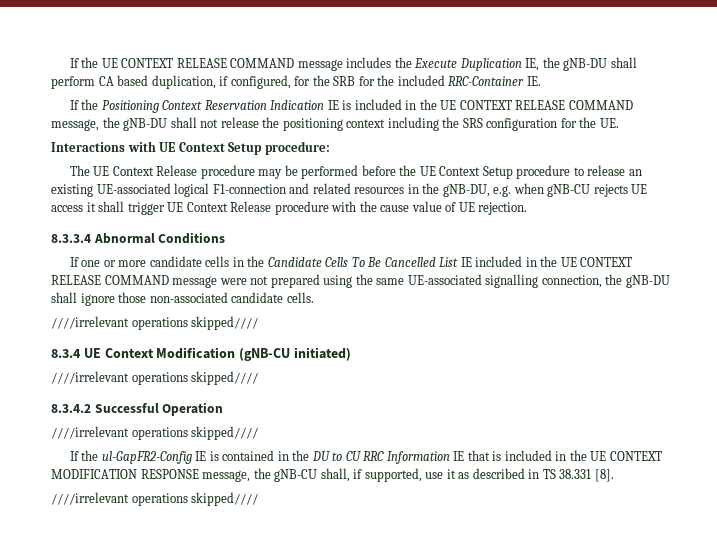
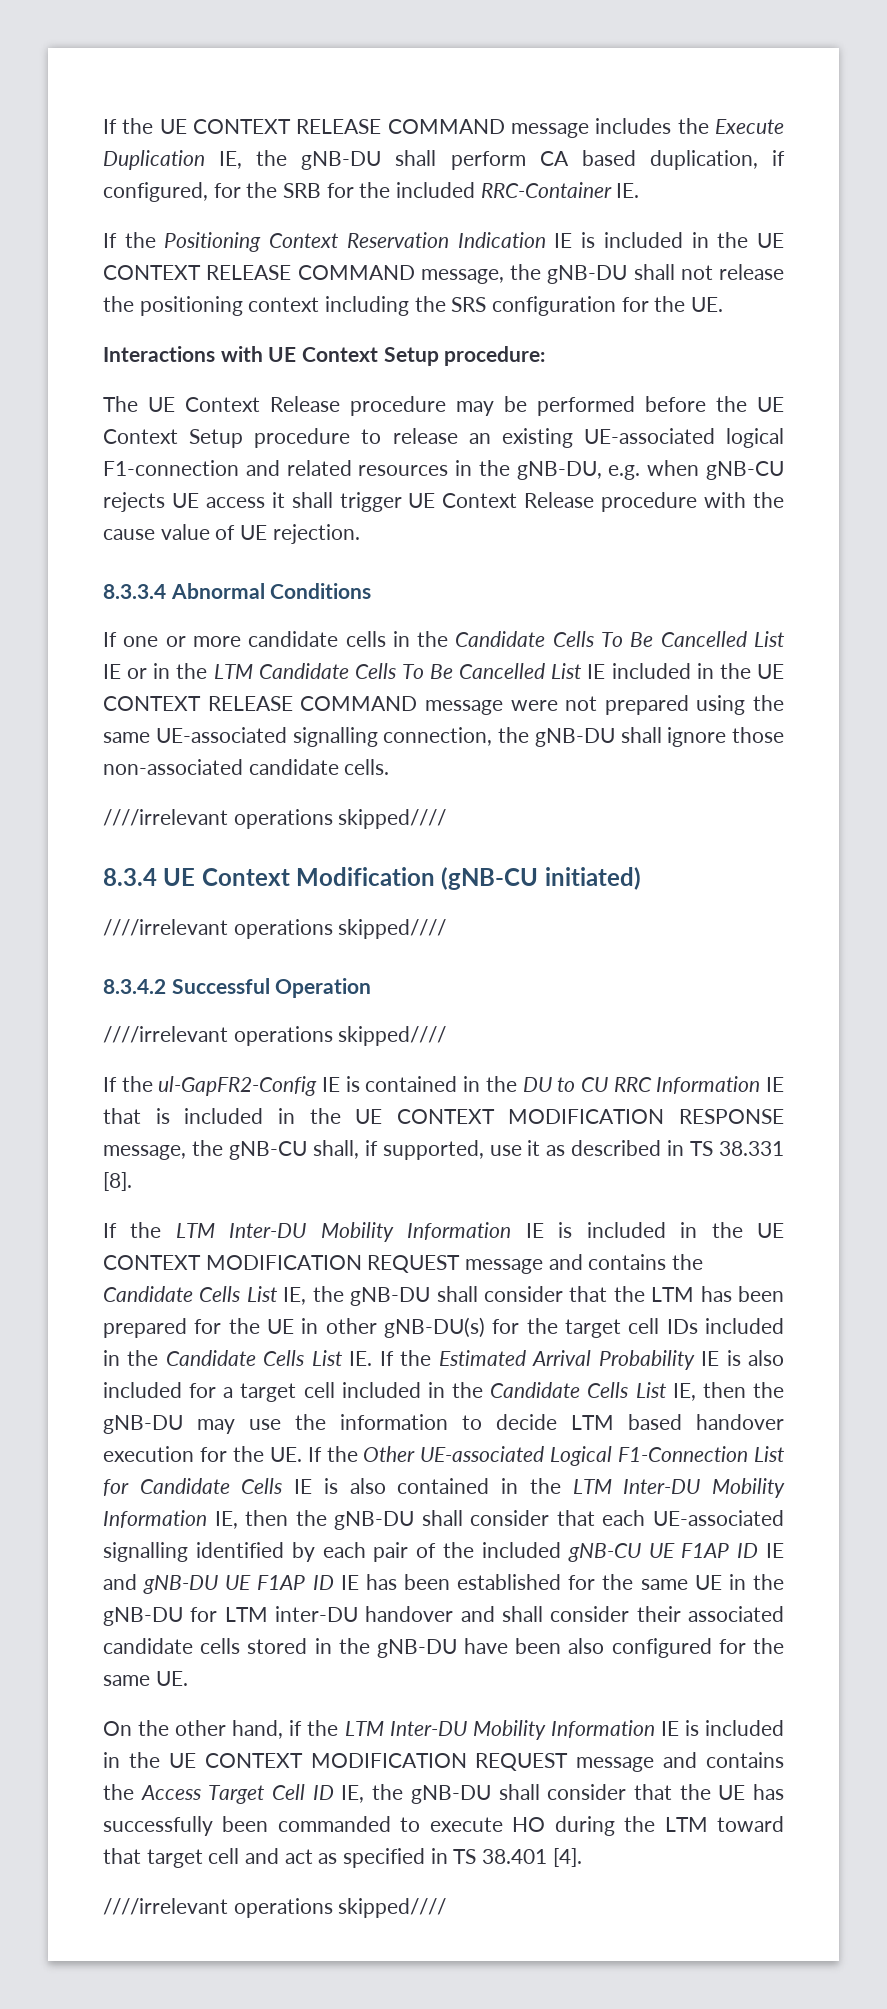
- If one or more candidate cells in the Candidate Cells To Be Cancelled List IE included in the UE CONTEXT RELEASE COMMAND message were not prepared using the same UE-associated signalling connection, the gNB-DU shall ignore those non-associated candidate cells.
+ If one or more candidate cells in the Candidate Cells To Be Cancelled List IE or in the LTM Candidate Cells To Be Cancelled List IE included in the UE CONTEXT RELEASE COMMAND message were not prepared using the same UE-associated signalling connection, the gNB-DU shall ignore those non-associated candidate cells.
+ If the LTM Inter-DU Mobility Information IE is included in the UE CONTEXT MODIFICATION REQUEST message and contains the Candidate Cells List IE, the gNB-DU shall consider that the LTM has been prepared for the UE in other gNB-DU(s) for the target cell IDs included in the Candidate Cells List IE. If the Estimated Arrival Probability IE is also included for a target cell included in the Candidate Cells List IE, then the gNB-DU may use the information to decide LTM based handover execution for the UE. If the Other UE-associated Logical F1-Connection List for Candidate Cells IE is also contained in the LTM Inter-DU Mobility Information IE, then the gNB-DU shall consider that each UE-associated signalling identified by each pair of the included gNB-CU UE F1AP ID IE and gNB-DU UE F1AP ID IE has been established for the same UE in the gNB-DU for LTM inter-DU handover and shall consider their associated candidate cells stored in the gNB-DU have been also configured for the same UE.
+ On the other hand, if the LTM Inter-DU Mobility Information IE is included in the UE CONTEXT MODIFICATION REQUEST message and contains the Access Target Cell ID IE, the gNB-DU shall consider that the UE has successfully been commanded to execute HO during the LTM toward that target cell and act as specified in TS 38.401 [4].

